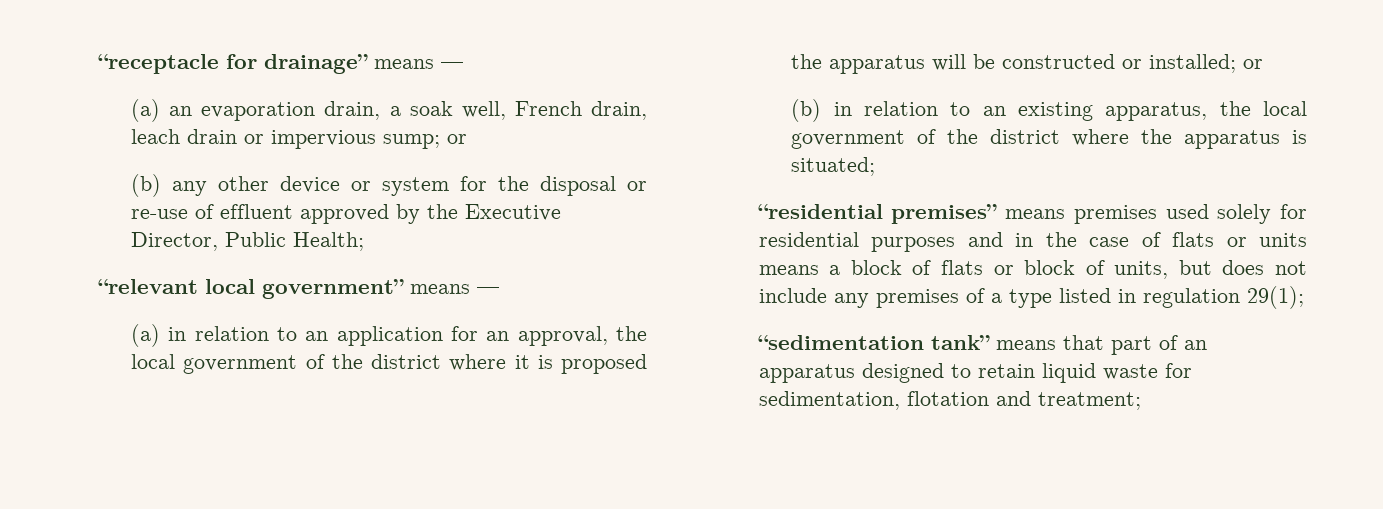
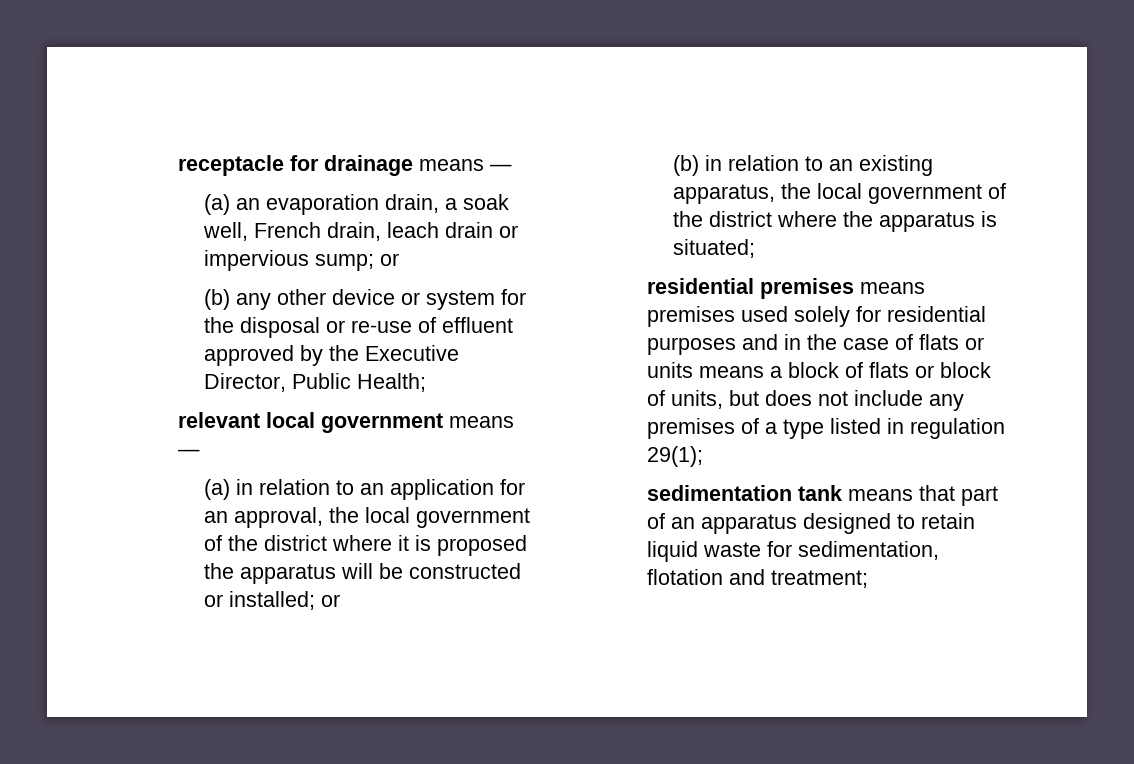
- “receptacle for drainage” means —
+ receptacle for drainage means —
- “relevant local government” means —
+ relevant local government means —
- “residential premises” means premises used solely for residential purposes and in the case of flats or units means a block of flats or block of units, but does not include any premises of a type listed in regulation 29(1);
+ residential premises means premises used solely for residential purposes and in the case of flats or units means a block of flats or block of units, but does not include any premises of a type listed in regulation 29(1);
- “sedimentation tank” means that part of an apparatus designed to retain liquid waste for sedimentation, flotation and treatment;
+ sedimentation tank means that part of an apparatus designed to retain liquid waste for sedimentation, flotation and treatment;

